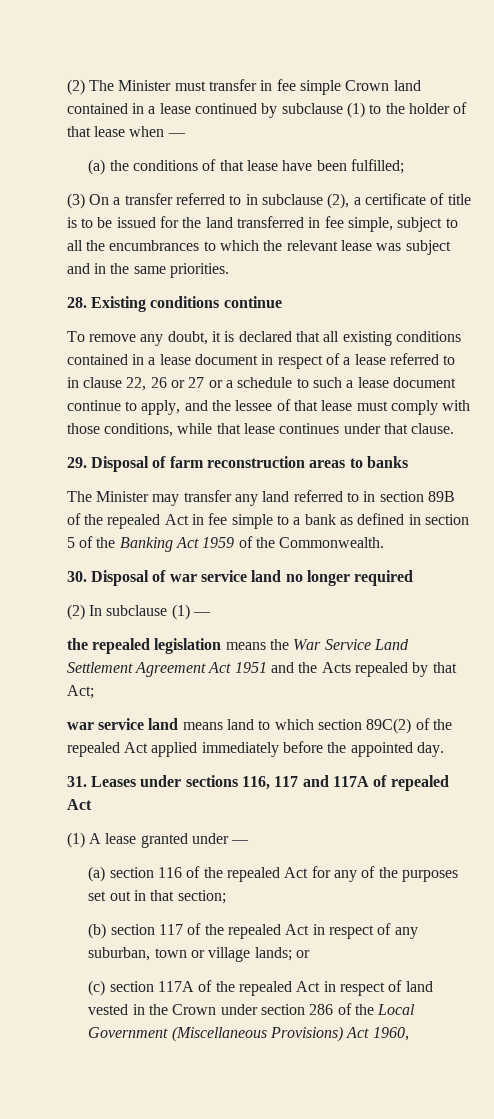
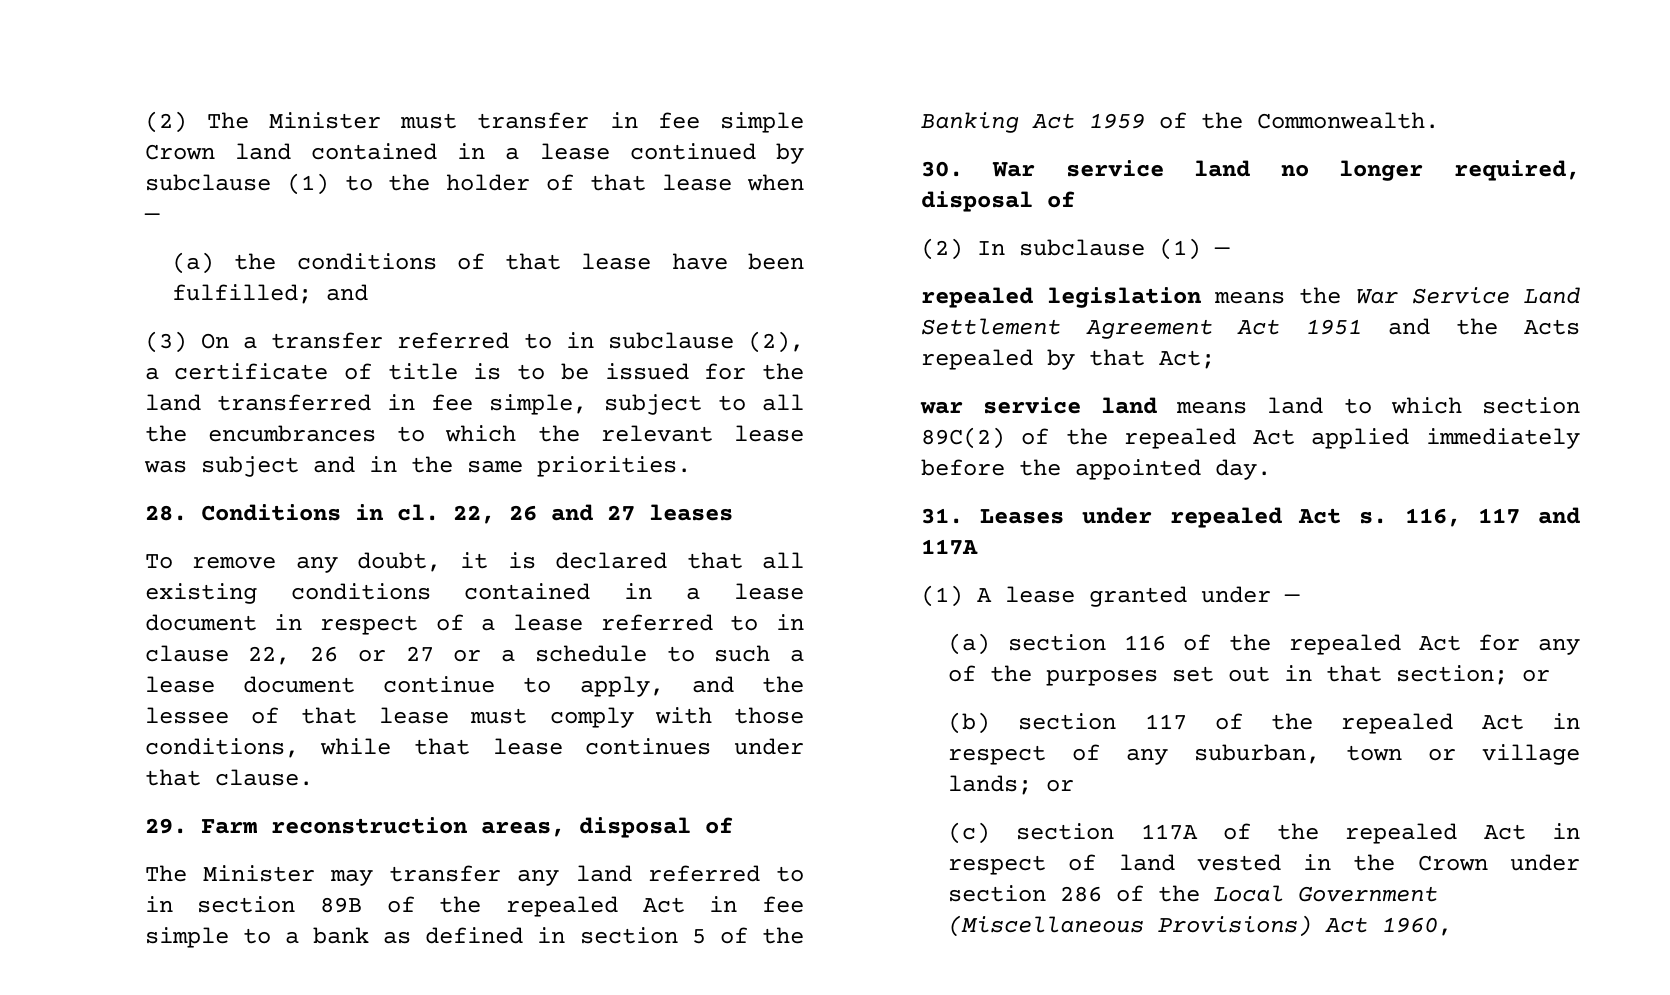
- (a) the conditions of that lease have been fulfilled;
+ (a) the conditions of that lease have been fulfilled; and
- 28. Existing conditions continue
+ 28. Conditions in cl. 22, 26 and 27 leases
- 29. Disposal of farm reconstruction areas to banks
+ 29. Farm reconstruction areas, disposal of
- 30. Disposal of war service land no longer required
+ 30. War service land no longer required, disposal of
- the repealed legislation means the War Service Land Settlement Agreement Act 1951 and the Acts repealed by that Act;
+ repealed legislation means the War Service Land Settlement Agreement Act 1951 and the Acts repealed by that Act;
- 31. Leases under sections 116, 117 and 117A of repealed Act
+ 31. Leases under repealed Act s. 116, 117 and 117A
- (a) section 116 of the repealed Act for any of the purposes set out in that section;
+ (a) section 116 of the repealed Act for any of the purposes set out in that section; or

